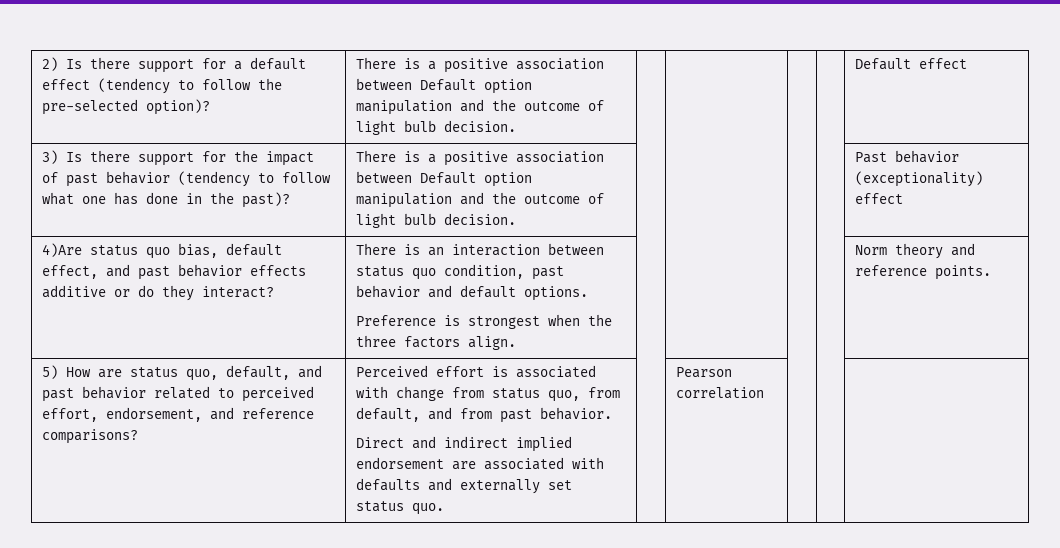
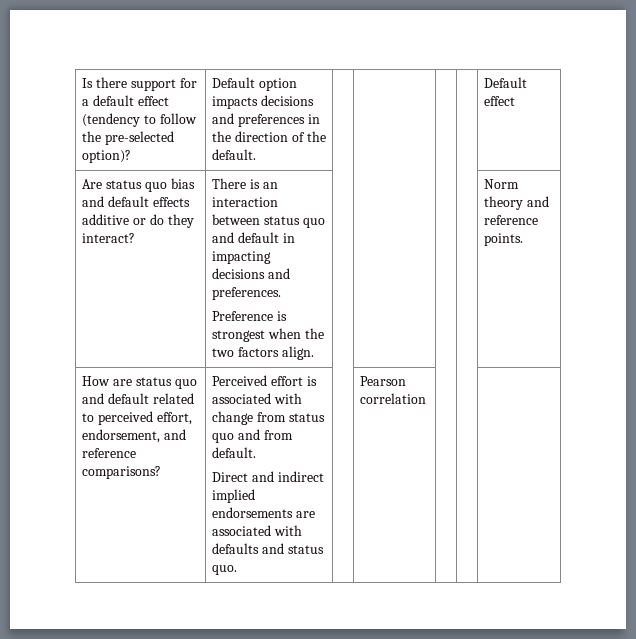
- 2) Is there support for a default effect (tendency to follow the pre-selected option)? | There is a positive association between Default option manipulation and the outcome of light bulb decision. | | | | | Default effect
- 3) Is there support for the impact of past behavior (tendency to follow what one has done in the past)? | There is a positive association between Default option manipulation and the outcome of light bulb decision. | | | | | Past behavior (exceptionality) effect
- 4)Are status quo bias, default effect, and past behavior effects additive or do they interact? | There is an interaction between status quo condition, past behavior and default options.
- Preference is strongest when the three factors align. | | | | | Norm theory and reference points.
+ Is there support for a default effect (tendency to follow the pre-selected option)? | Default option impacts decisions and preferences in the direction of the default. | | | | | Default effect
+ Are status quo bias and default effects additive or do they interact? | There is an interaction between status quo and default in impacting decisions and preferences.
+ Preference is strongest when the two factors align. | | | | | Norm theory and reference points.
- 5) How are status quo, default, and past behavior related to perceived effort, endorsement, and reference comparisons?
+ How are status quo and default related to perceived effort, endorsement, and reference comparisons?
- Perceived effort is associated with change from status quo, from default, and from past behavior.
+ Perceived effort is associated with change from status quo and from default.
- Direct and indirect implied endorsement are associated with defaults and externally set status quo.
+ Direct and indirect implied endorsements are associated with defaults and status quo.

